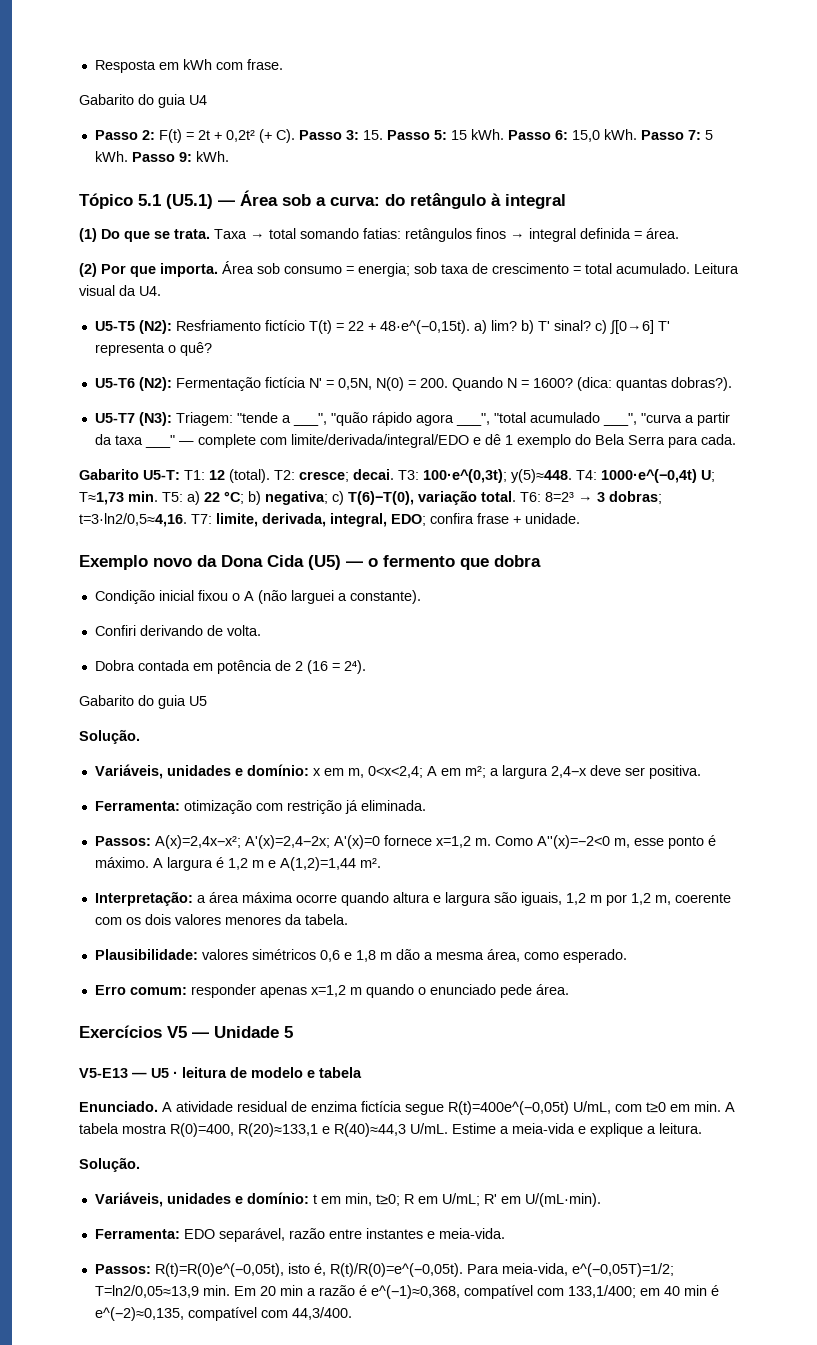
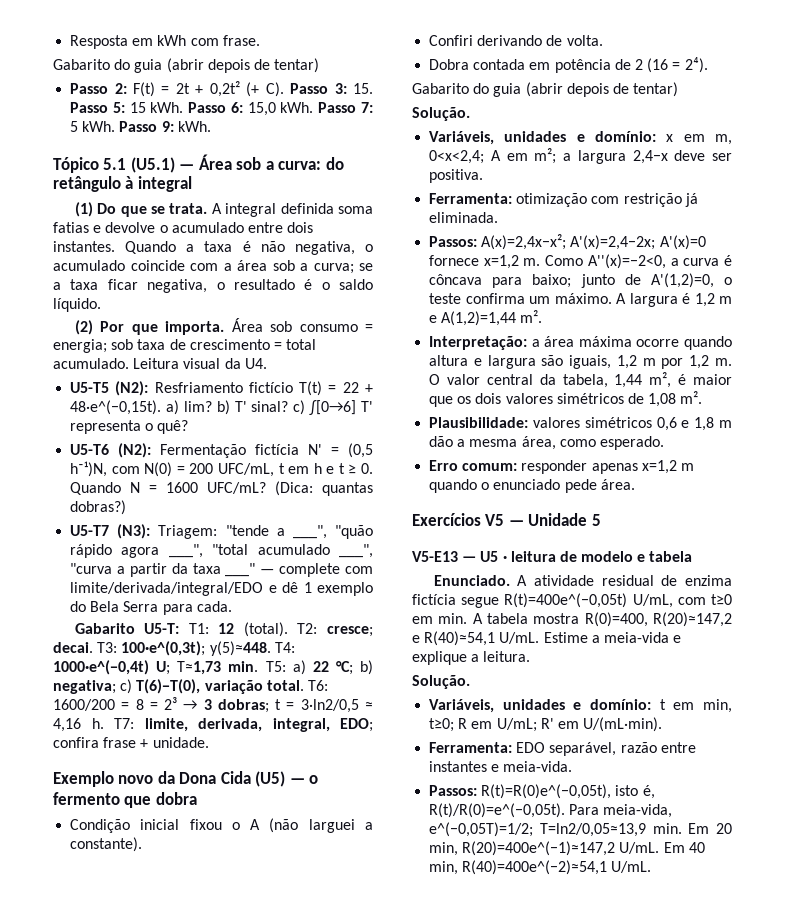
  Resposta em kWh com frase.
- Gabarito do guia U4
+ Gabarito do guia (abrir depois de tentar)
- Taxa → total somando fatias: retângulos finos → integral definida = área.
+ A integral definida soma fatias e devolve o acumulado entre dois instantes. Quando a taxa é não negativa, o acumulado coincide com a área sob a curva; se a taxa ficar negativa, o resultado é o saldo líquido.
- U5-T6 (N2): Fermentação fictícia N' = 0,5N, N(0) = 200. Quando N = 1600? (dica: quantas dobras?).
+ U5-T6 (N2): Fermentação fictícia N' = (0,5 h⁻¹)N, com N(0) = 200 UFC/mL, t em h e t ≥ 0. Quando N = 1600 UFC/mL? (Dica: quantas dobras?)
- T6: 8=2³ → 3 dobras; t=3·ln2/0,5≈4,16.
+ T6: 1600/200 = 8 = 2³ → 3 dobras; t = 3·ln2/0,5 ≈ 4,16 h.
  Dobra contada em potência de 2 (16 = 2⁴).
- Gabarito do guia U5
+ Gabarito do guia (abrir depois de tentar)
- Como A''(x)=−2<0 m, esse ponto é máximo.
+ Como A''(x)=−2<0, a curva é côncava para baixo; junto de A'(1,2)=0, o teste confirma um máximo.
- Interpretação: a área máxima ocorre quando altura e largura são iguais, 1,2 m por 1,2 m, coerente com os dois valores menores da tabela.
+ Interpretação: a área máxima ocorre quando altura e largura são iguais, 1,2 m por 1,2 m. O valor central da tabela, 1,44 m², é maior que os dois valores simétricos de 1,08 m².
- A atividade residual de enzima fictícia segue R(t)=400e^(−0,05t) U/mL, com t≥0 em min. A tabela mostra R(0)=400, R(20)≈133,1 e R(40)≈44,3 U/mL.
+ A atividade residual de enzima fictícia segue R(t)=400e^(−0,05t) U/mL, com t≥0 em min. A tabela mostra R(0)=400, R(20)≈147,2 e R(40)≈54,1 U/mL.
- Para meia-vida, e^(−0,05T)=1/2; T=ln2/0,05≈13,9 min. Em 20 min a razão é e^(−1)≈0,368, compatível com 133,1/400; em 40 min é e^(−2)≈0,135, compatível com 44,3/400.
+ Para meia-vida, e^(−0,05T)=1/2; T=ln2/0,05≈13,9 min. Em 20 min, R(20)=400e^(−1)≈147,2 U/mL. Em 40 min, R(40)=400e^(−2)≈54,1 U/mL.

